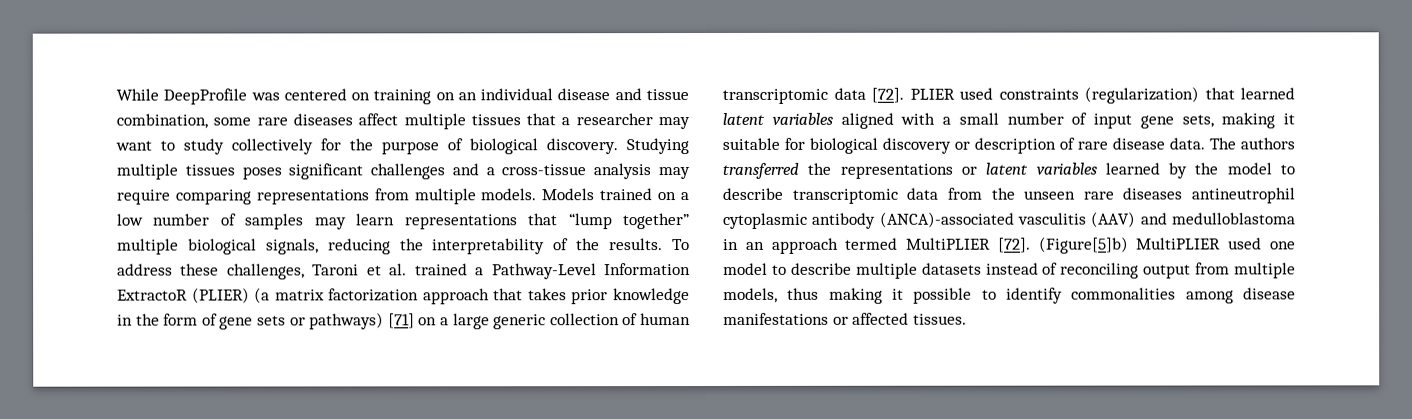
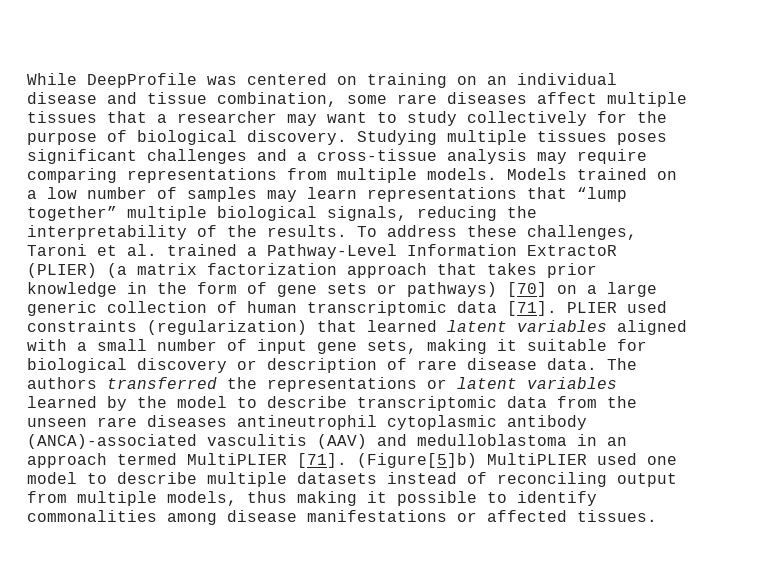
- To address these challenges, Taroni et al. trained a Pathway-Level Information ExtractoR (PLIER) (a matrix factorization approach that takes prior knowledge in the form of gene sets or pathways) [71] on a large generic collection of human transcriptomic data [72].
+ To address these challenges, Taroni et al. trained a Pathway-Level Information ExtractoR (PLIER) (a matrix factorization approach that takes prior knowledge in the form of gene sets or pathways) [70] on a large generic collection of human transcriptomic data [71].
- The authors transferred the representations or latent variables learned by the model to describe transcriptomic data from the unseen rare diseases antineutrophil cytoplasmic antibody (ANCA)-associated vasculitis (AAV) and medulloblastoma in an approach termed MultiPLIER [72].
+ The authors transferred the representations or latent variables learned by the model to describe transcriptomic data from the unseen rare diseases antineutrophil cytoplasmic antibody (ANCA)-associated vasculitis (AAV) and medulloblastoma in an approach termed MultiPLIER [71].

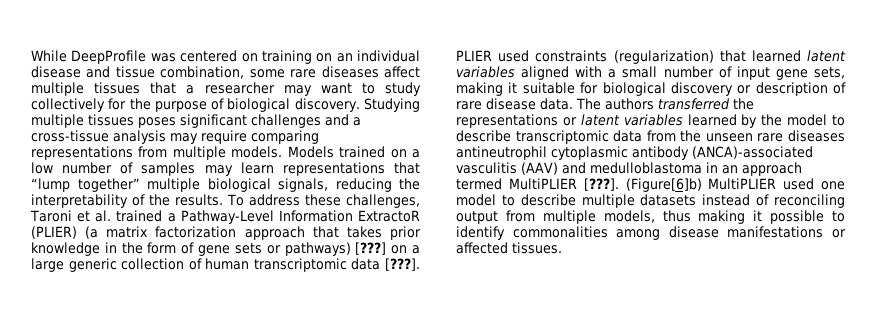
- To address these challenges, Taroni et al. trained a Pathway-Level Information ExtractoR (PLIER) (a matrix factorization approach that takes prior knowledge in the form of gene sets or pathways) [70] on a large generic collection of human transcriptomic data [71].
+ To address these challenges, Taroni et al. trained a Pathway-Level Information ExtractoR (PLIER) (a matrix factorization approach that takes prior knowledge in the form of gene sets or pathways) [???] on a large generic collection of human transcriptomic data [???].
- The authors transferred the representations or latent variables learned by the model to describe transcriptomic data from the unseen rare diseases antineutrophil cytoplasmic antibody (ANCA)-associated vasculitis (AAV) and medulloblastoma in an approach termed MultiPLIER [71]. (Figure[5]b) MultiPLIER used one model to describe multiple datasets instead of reconciling output from multiple models, thus making it possible to identify commonalities among disease manifestations or affected tissues.
+ The authors transferred the representations or latent variables learned by the model to describe transcriptomic data from the unseen rare diseases antineutrophil cytoplasmic antibody (ANCA)-associated vasculitis (AAV) and medulloblastoma in an approach termed MultiPLIER [???]. (Figure[6]b) MultiPLIER used one model to describe multiple datasets instead of reconciling output from multiple models, thus making it possible to identify commonalities among disease manifestations or affected tissues.

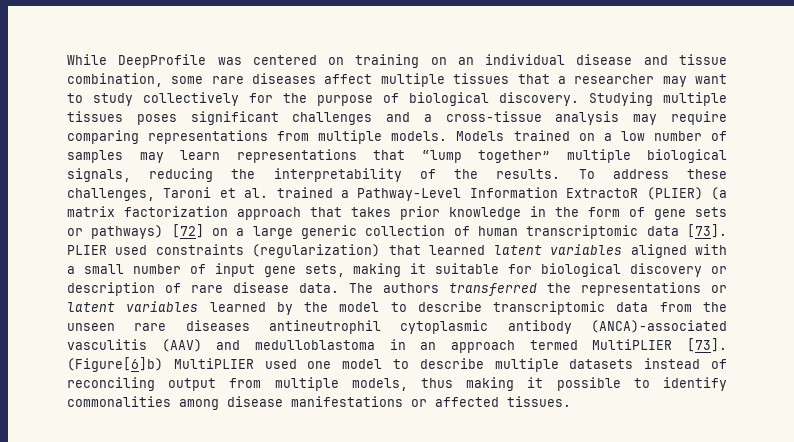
- To address these challenges, Taroni et al. trained a Pathway-Level Information ExtractoR (PLIER) (a matrix factorization approach that takes prior knowledge in the form of gene sets or pathways) [???] on a large generic collection of human transcriptomic data [???].
+ To address these challenges, Taroni et al. trained a Pathway-Level Information ExtractoR (PLIER) (a matrix factorization approach that takes prior knowledge in the form of gene sets or pathways) [72] on a large generic collection of human transcriptomic data [73].
- The authors transferred the representations or latent variables learned by the model to describe transcriptomic data from the unseen rare diseases antineutrophil cytoplasmic antibody (ANCA)-associated vasculitis (AAV) and medulloblastoma in an approach termed MultiPLIER [???].
+ The authors transferred the representations or latent variables learned by the model to describe transcriptomic data from the unseen rare diseases antineutrophil cytoplasmic antibody (ANCA)-associated vasculitis (AAV) and medulloblastoma in an approach termed MultiPLIER [73].

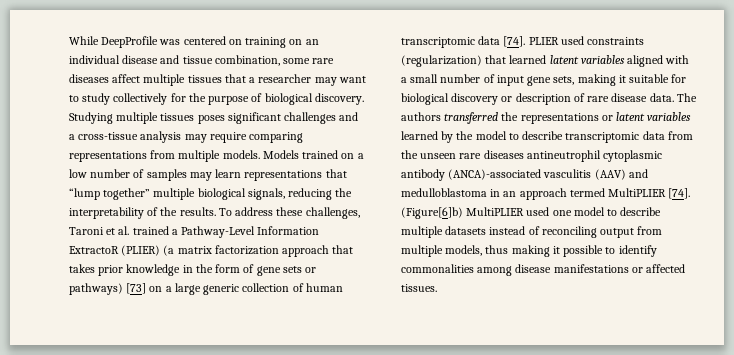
- To address these challenges, Taroni et al. trained a Pathway-Level Information ExtractoR (PLIER) (a matrix factorization approach that takes prior knowledge in the form of gene sets or pathways) [72] on a large generic collection of human transcriptomic data [73].
+ To address these challenges, Taroni et al. trained a Pathway-Level Information ExtractoR (PLIER) (a matrix factorization approach that takes prior knowledge in the form of gene sets or pathways) [73] on a large generic collection of human transcriptomic data [74].
- The authors transferred the representations or latent variables learned by the model to describe transcriptomic data from the unseen rare diseases antineutrophil cytoplasmic antibody (ANCA)-associated vasculitis (AAV) and medulloblastoma in an approach termed MultiPLIER [73].
+ The authors transferred the representations or latent variables learned by the model to describe transcriptomic data from the unseen rare diseases antineutrophil cytoplasmic antibody (ANCA)-associated vasculitis (AAV) and medulloblastoma in an approach termed MultiPLIER [74].

